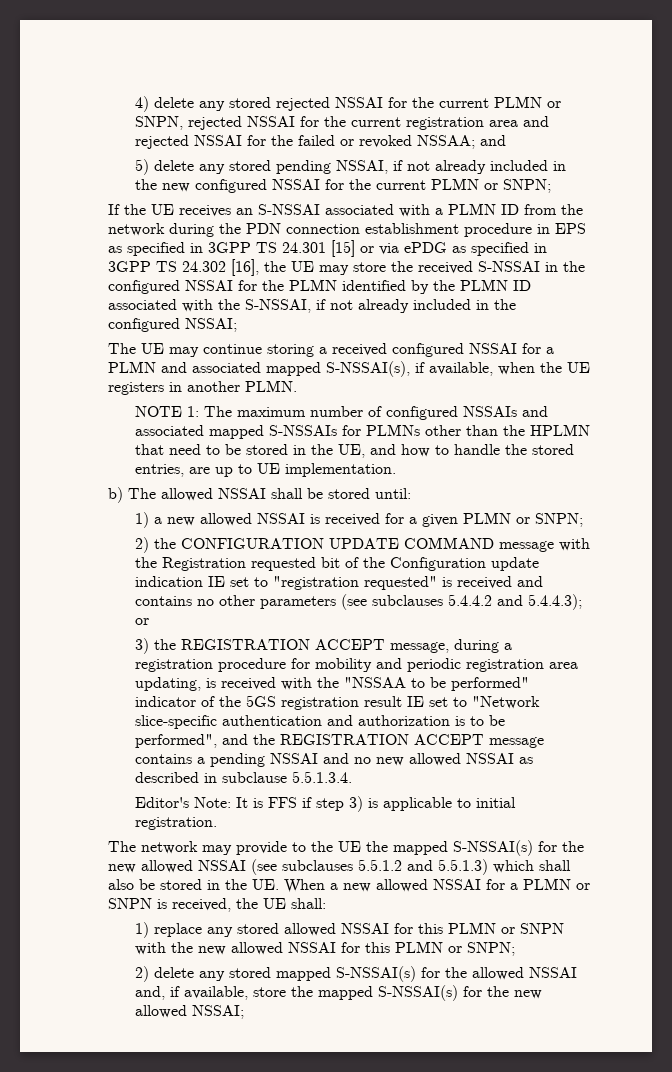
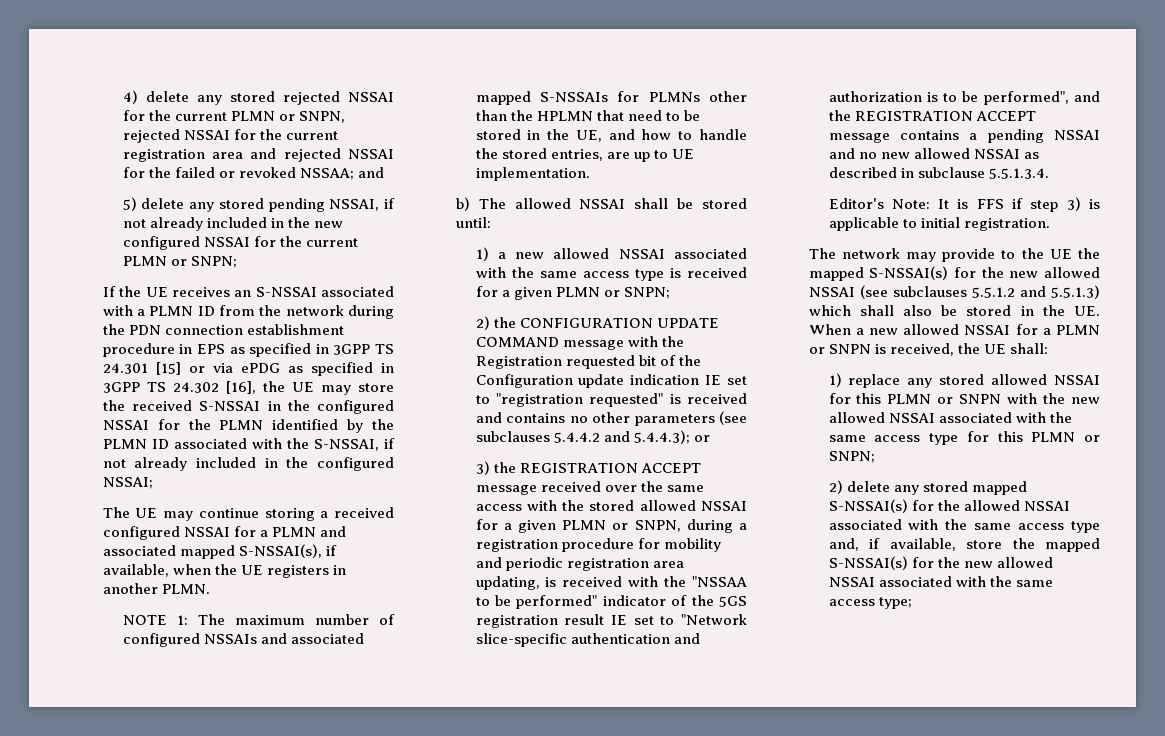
- 1) a new allowed NSSAI is received for a given PLMN or SNPN;
+ 1) a new allowed NSSAI associated with the same access type is received for a given PLMN or SNPN;
- 3) the REGISTRATION ACCEPT message, during a registration procedure for mobility and periodic registration area updating, is received with the "NSSAA to be performed" indicator of the 5GS registration result IE set to "Network slice-specific authentication and authorization is to be performed", and the REGISTRATION ACCEPT message contains a pending NSSAI and no new allowed NSSAI as described in subclause 5.5.1.3.4.
+ 3) the REGISTRATION ACCEPT message received over the same access with the stored allowed NSSAI for a given PLMN or SNPN, during a registration procedure for mobility and periodic registration area updating, is received with the "NSSAA to be performed" indicator of the 5GS registration result IE set to "Network slice-specific authentication and authorization is to be performed", and the REGISTRATION ACCEPT message contains a pending NSSAI and no new allowed NSSAI as described in subclause 5.5.1.3.4.
- 1) replace any stored allowed NSSAI for this PLMN or SNPN with the new allowed NSSAI for this PLMN or SNPN;
+ 1) replace any stored allowed NSSAI for this PLMN or SNPN with the new allowed NSSAI associated with the same access type for this PLMN or SNPN;
- 2) delete any stored mapped S-NSSAI(s) for the allowed NSSAI and, if available, store the mapped S-NSSAI(s) for the new allowed NSSAI;
+ 2) delete any stored mapped S-NSSAI(s) for the allowed NSSAI associated with the same access type and, if available, store the mapped S-NSSAI(s) for the new allowed NSSAI associated with the same access type;

